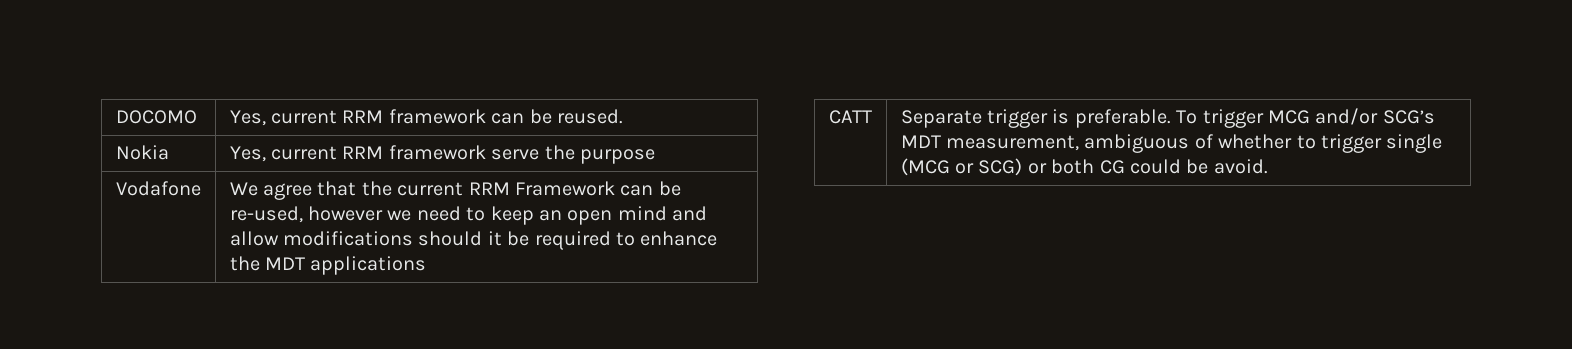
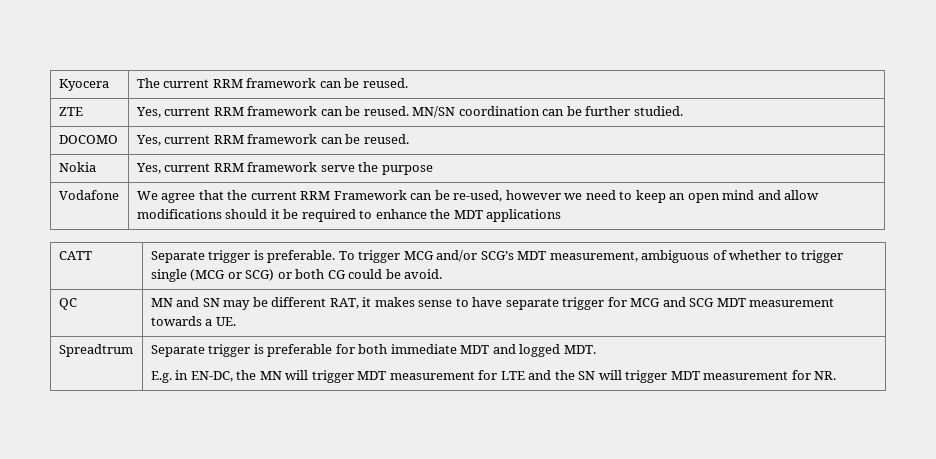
+ Kyocera | The current RRM framework can be reused.
+ ZTE | Yes, current RRM framework can be reused. MN/SN coordination can be further studied.
+ QC | MN and SN may be different RAT, it makes sense to have separate trigger for MCG and SCG MDT measurement towards a UE.
+ Spreadtrum | Separate trigger is preferable for both immediate MDT and logged MDT.
+ E.g. in EN-DC, the MN will trigger MDT measurement for LTE and the SN will trigger MDT measurement for NR.

